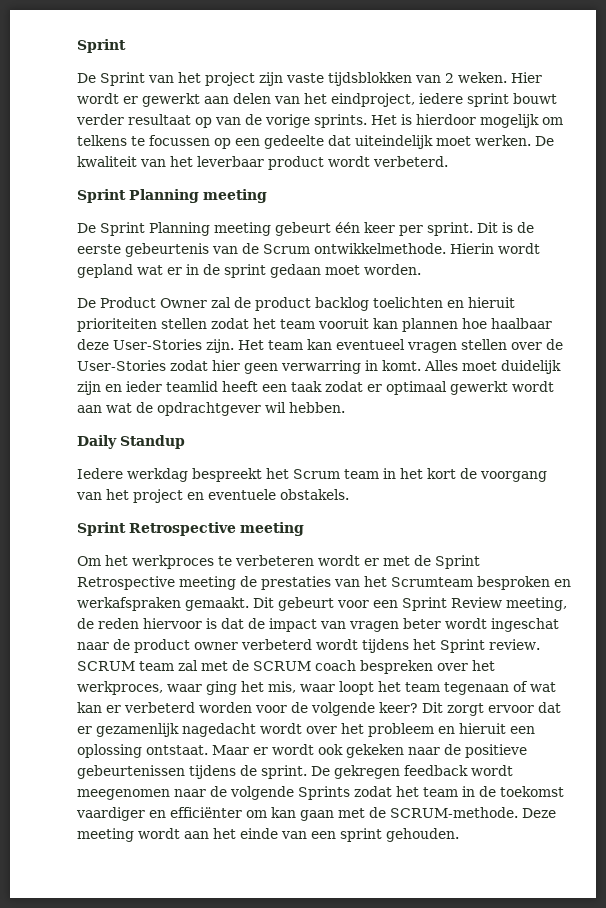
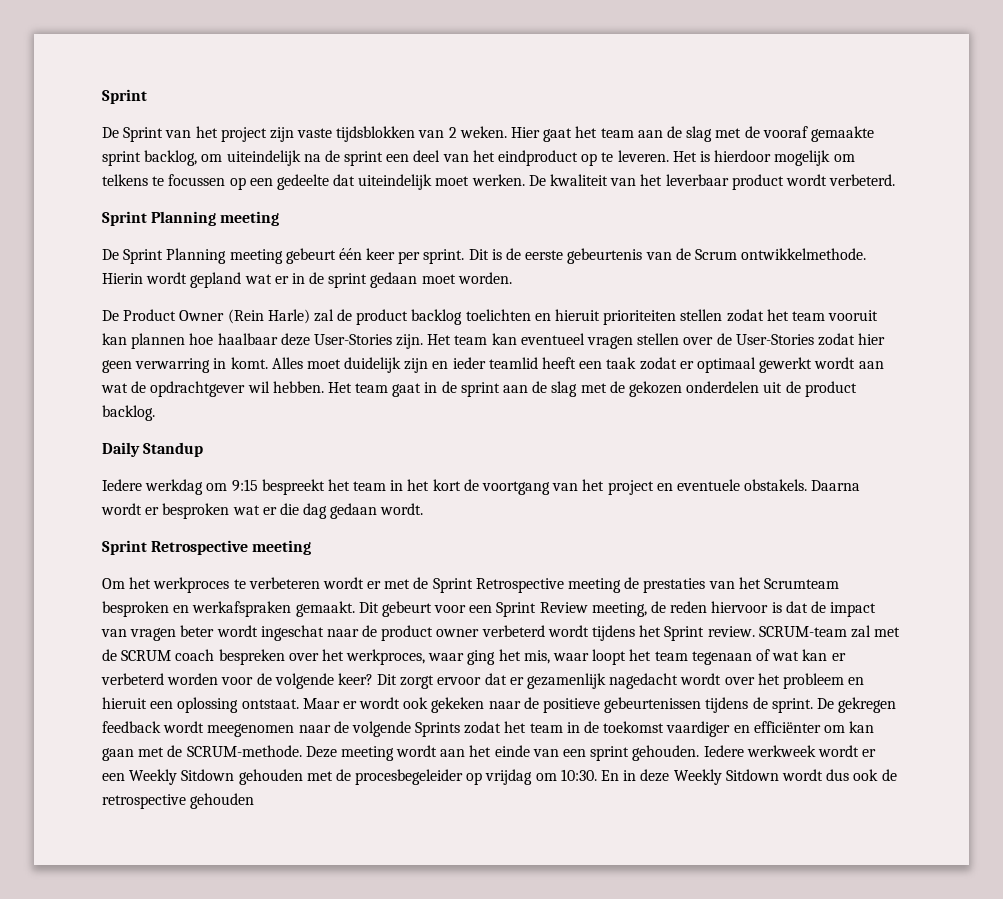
- Hier wordt er gewerkt aan delen van het eindproject, iedere sprint bouwt verder resultaat op van de vorige sprints.
+ Hier gaat het team aan de slag met de vooraf gemaakte sprint backlog, om uiteindelijk na de sprint een deel van het eindproduct op te leveren.
- De Product Owner zal de product backlog toelichten en hieruit prioriteiten stellen zodat het team vooruit kan plannen hoe haalbaar deze User-Stories zijn.
+ De Product Owner (Rein Harle) zal de product backlog toelichten en hieruit prioriteiten stellen zodat het team vooruit kan plannen hoe haalbaar deze User-Stories zijn.
+ Het team gaat in de sprint aan de slag met de gekozen onderdelen uit de product backlog.
- Iedere werkdag bespreekt het Scrum team in het kort de voorgang van het project en eventuele obstakels.
+ Iedere werkdag om 9:15 bespreekt het team in het kort de voortgang van het project en eventuele obstakels. Daarna wordt er besproken wat er die dag gedaan wordt.
- SCRUM team zal met de SCRUM coach bespreken over het werkproces, waar ging het mis, waar loopt het team tegenaan of wat kan er verbeterd worden voor de volgende keer?
+ SCRUM-team zal met de SCRUM coach bespreken over het werkproces, waar ging het mis, waar loopt het team tegenaan of wat kan er verbeterd worden voor de volgende keer?
+ Iedere werkweek wordt er een Weekly Sitdown gehouden met de procesbegeleider op vrijdag om 10:30. En in deze Weekly Sitdown wordt dus ook de retrospective gehouden

